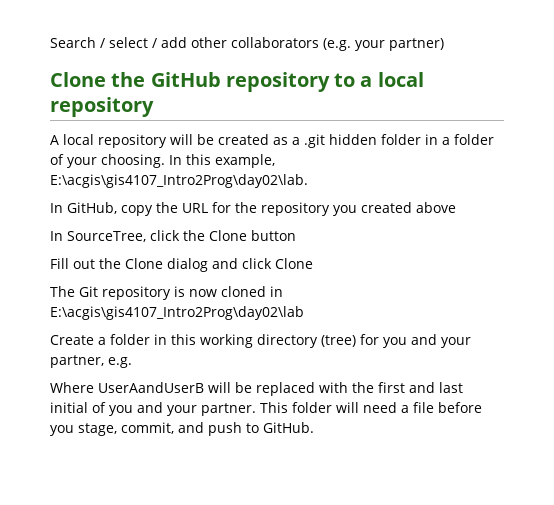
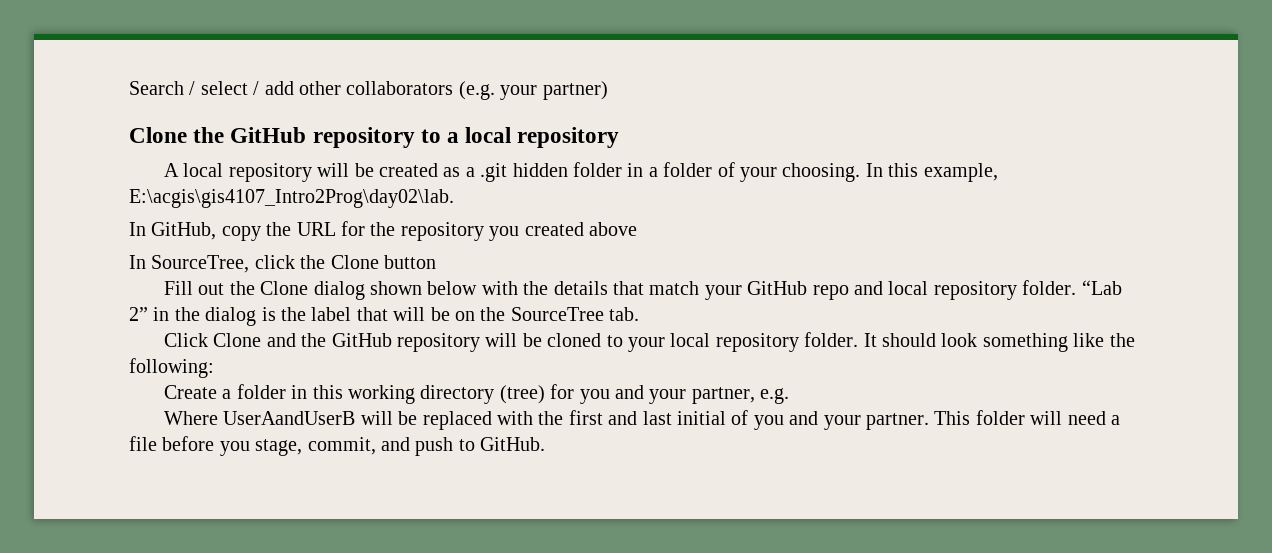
- Fill out the Clone dialog and click Clone
- The Git repository is now cloned in E:\acgis\gis4107_Intro2Prog\day02\lab
+ Fill out the Clone dialog shown below with the details that match your GitHub repo and local repository folder. “Lab 2” in the dialog is the label that will be on the SourceTree tab.
+ Click Clone and the GitHub repository will be cloned to your local repository folder. It should look something like the following:

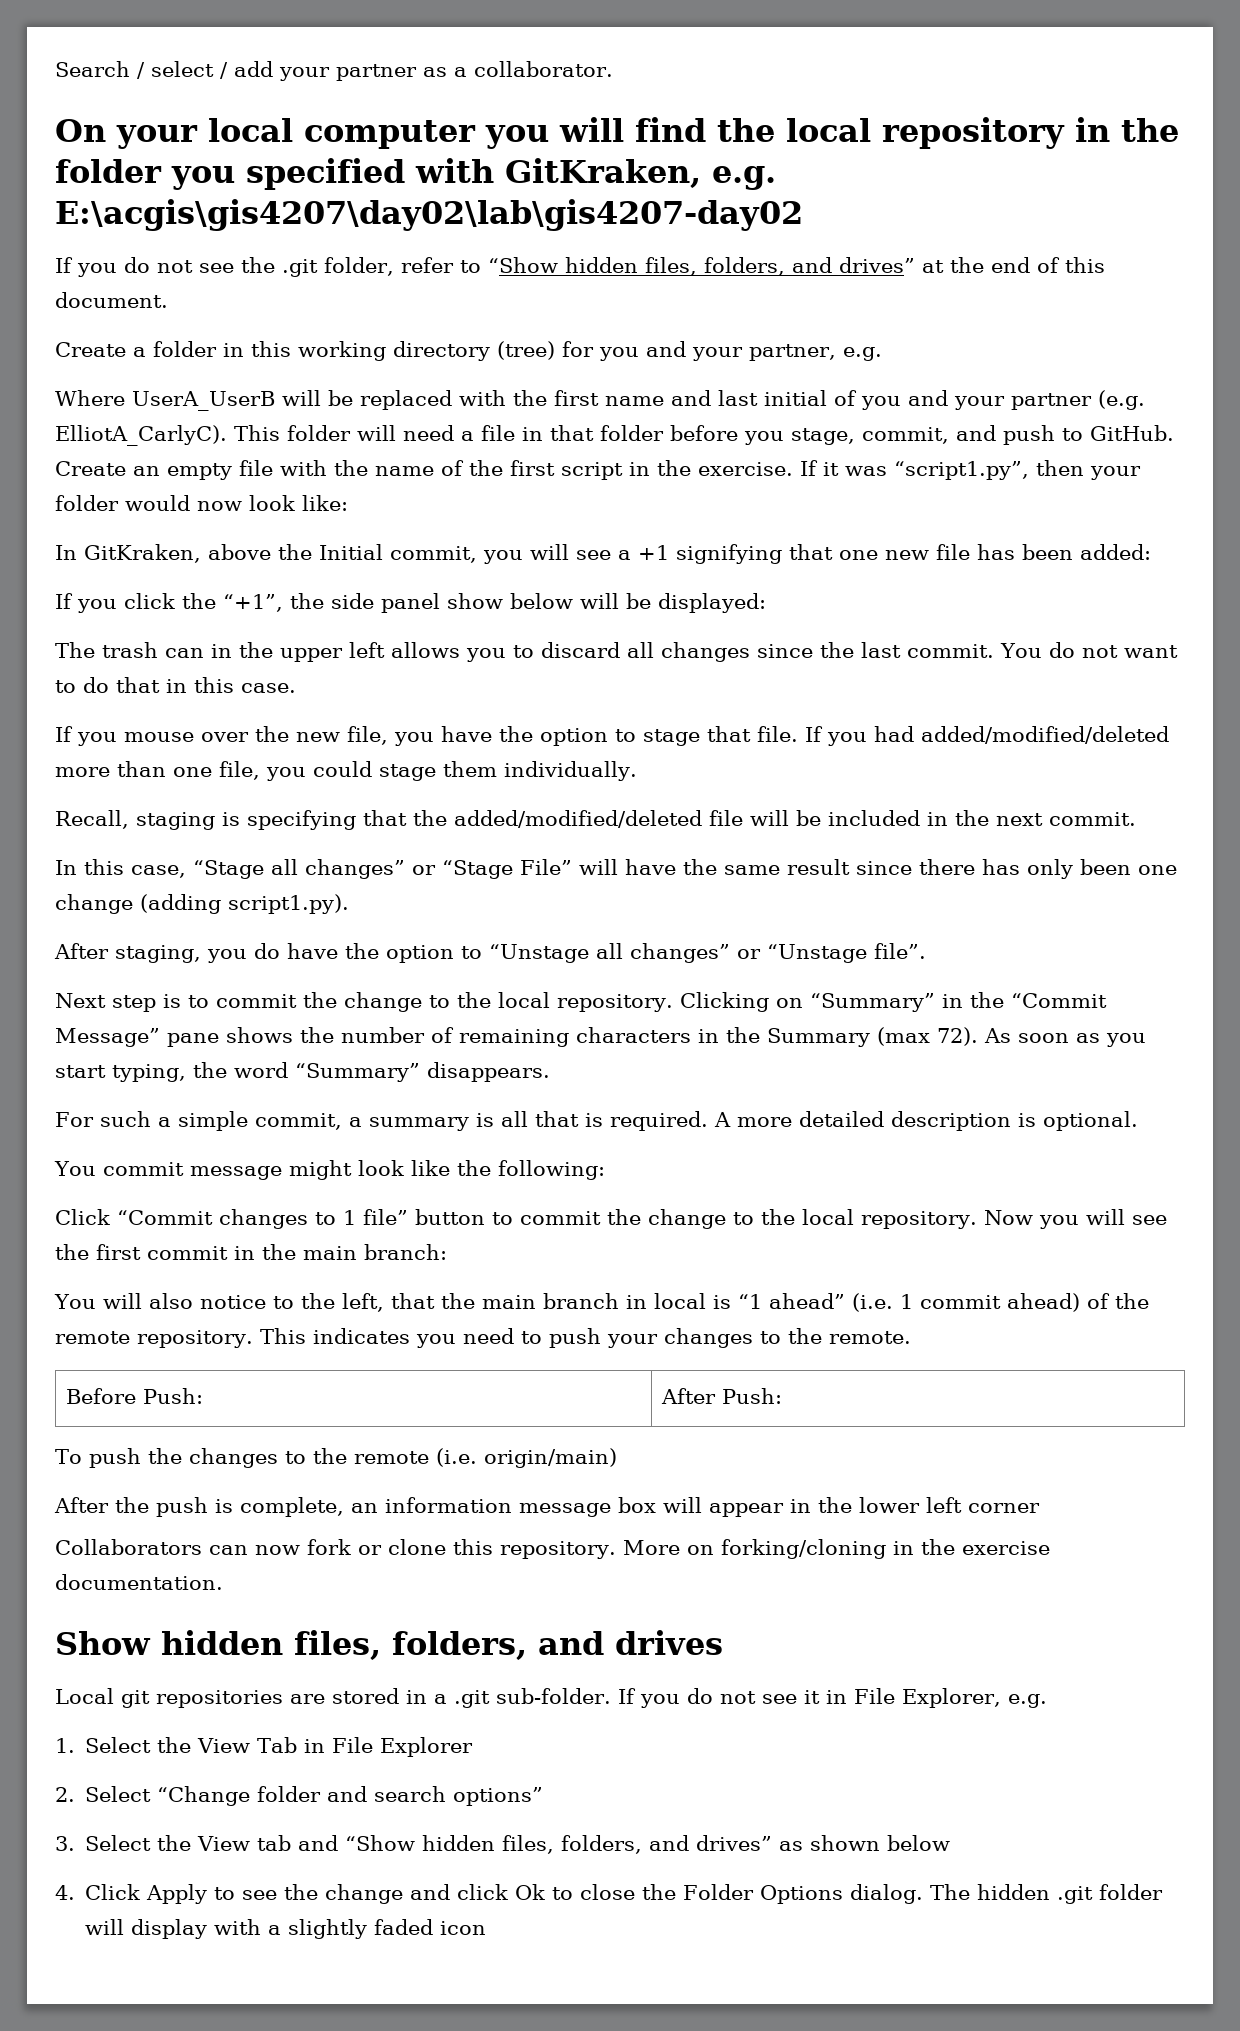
- Search / select / add other collaborators (e.g. your partner)
- Clone the GitHub repository to a local repository
- A local repository will be created as a .git hidden folder in a folder of your choosing. In this example, E:\acgis\gis4107_Intro2Prog\day02\lab.
- In GitHub, copy the URL for the repository you created above
- In SourceTree, click the Clone button
- Fill out the Clone dialog shown below with the details that match your GitHub repo and local repository folder. “Lab 2” in the dialog is the label that will be on the SourceTree tab.
- Click Clone and the GitHub repository will be cloned to your local repository folder. It should look something like the following:
+ Search / select / add your partner as a collaborator.
+ On your local computer you will find the local repository in the folder you specified with GitKraken, e.g. E:\acgis\gis4207\day02\lab\gis4207-day02
+ If you do not see the .git folder, refer to “Show hidden files, folders, and drives” at the end of this document.
- Where UserAandUserB will be replaced with the first and last initial of you and your partner.
+ Where UserA_UserB will be replaced with the first name and last initial of you and your partner (e.g. ElliotA_CarlyC).
- This folder will need a file before you stage, commit, and push to GitHub.
+ This folder will need a file in that folder before you stage, commit, and push to GitHub.
+ Create an empty file with the name of the first script in the exercise. If it was “script1.py”, then your folder would now look like:
+ In GitKraken, above the Initial commit, you will see a +1 signifying that one new file has been added:
+ If you click the “+1”, the side panel show below will be displayed:
+ The trash can in the upper left allows you to discard all changes since the last commit. You do not want to do that in this case.
+ If you mouse over the new file, you have the option to stage that file. If you had added/modified/deleted more than one file, you could stage them individually.
+ Recall, staging is specifying that the added/modified/deleted file will be included in the next commit.
+ In this case, “Stage all changes” or “Stage File” will have the same result since there has only been one change (adding script1.py).
+ After staging, you do have the option to “Unstage all changes” or “Unstage file”.
+ Next step is to commit the change to the local repository. Clicking on “Summary” in the “Commit Message” pane shows the number of remaining characters in the Summary (max 72). As soon as you start typing, the word “Summary” disappears.
+ For such a simple commit, a summary is all that is required. A more detailed description is optional.
+ You commit message might look like the following:
+ Click “Commit changes to 1 file” button to commit the change to the local repository. Now you will see the first commit in the main branch:
+ You will also notice to the left, that the main branch in local is “1 ahead” (i.e. 1 commit ahead) of the remote repository. This indicates you need to push your changes to the remote.
+ Before Push: | After Push:
+ To push the changes to the remote (i.e. origin/main)
+ After the push is complete, an information message box will appear in the lower left corner
+ Collaborators can now fork or clone this repository. More on forking/cloning in the exercise documentation.
+ Show hidden files, folders, and drives
+ Local git repositories are stored in a .git sub-folder. If you do not see it in File Explorer, e.g.
+ 1. Select the View Tab in File Explorer
+ 2. Select “Change folder and search options”
+ 3. Select the View tab and “Show hidden files, folders, and drives” as shown below
+ 4. Click Apply to see the change and click Ok to close the Folder Options dialog. The hidden .git folder will display with a slightly faded icon

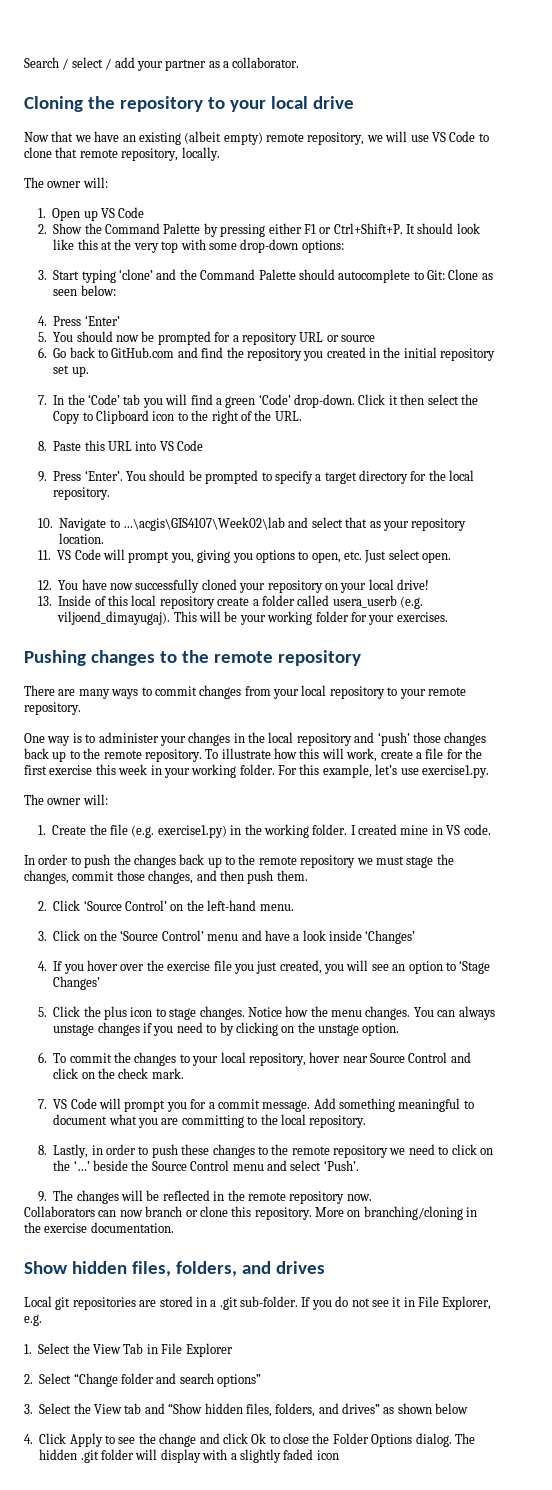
- On your local computer you will find the local repository in the folder you specified with GitKraken, e.g. E:\acgis\gis4207\day02\lab\gis4207-day02
- If you do not see the .git folder, refer to “Show hidden files, folders, and drives” at the end of this document.
- Create a folder in this working directory (tree) for you and your partner, e.g.
- Where UserA_UserB will be replaced with the first name and last initial of you and your partner (e.g. ElliotA_CarlyC). This folder will need a file in that folder before you stage, commit, and push to GitHub. Create an empty file with the name of the first script in the exercise. If it was “script1.py”, then your folder would now look like:
- In GitKraken, above the Initial commit, you will see a +1 signifying that one new file has been added:
- If you click the “+1”, the side panel show below will be displayed:
- The trash can in the upper left allows you to discard all changes since the last commit. You do not want to do that in this case.
- If you mouse over the new file, you have the option to stage that file. If you had added/modified/deleted more than one file, you could stage them individually.
- Recall, staging is specifying that the added/modified/deleted file will be included in the next commit.
- In this case, “Stage all changes” or “Stage File” will have the same result since there has only been one change (adding script1.py).
- After staging, you do have the option to “Unstage all changes” or “Unstage file”.
- Next step is to commit the change to the local repository. Clicking on “Summary” in the “Commit Message” pane shows the number of remaining characters in the Summary (max 72). As soon as you start typing, the word “Summary” disappears.
- For such a simple commit, a summary is all that is required. A more detailed description is optional.
- You commit message might look like the following:
- Click “Commit changes to 1 file” button to commit the change to the local repository. Now you will see the first commit in the main branch:
- You will also notice to the left, that the main branch in local is “1 ahead” (i.e. 1 commit ahead) of the remote repository. This indicates you need to push your changes to the remote.
- Before Push: | After Push:
- To push the changes to the remote (i.e. origin/main)
- After the push is complete, an information message box will appear in the lower left corner
+ Cloning the repository to your local drive
+ Now that we have an existing (albeit empty) remote repository, we will use VS Code to clone that remote repository, locally.
+ The owner will:
+ 1. Open up VS Code
+ 2. Show the Command Palette by pressing either F1 or Ctrl+Shift+P. It should look like this at the very top with some drop-down options:
+ 3. Start typing ‘clone’ and the Command Palette should autocomplete to Git: Clone as seen below:
+ 4. Press ‘Enter’
+ 5. You should now be prompted for a repository URL or source
+ 6. Go back to GitHub.com and find the repository you created in the initial repository set up.
+ 7. In the ‘Code’ tab you will find a green ‘Code’ drop-down. Click it then select the Copy to Clipboard icon to the right of the URL.
+ 8. Paste this URL into VS Code
+ 9. Press ‘Enter’. You should be prompted to specify a target directory for the local repository.
+ 10. Navigate to …\acgis\GIS4107\Week02\lab and select that as your repository location.
+ 11. VS Code will prompt you, giving you options to open, etc. Just select open.
+ 12. You have now successfully cloned your repository on your local drive!
+ 13. Inside of this local repository create a folder called usera_userb (e.g. viljoend_dimayugaj). This will be your working folder for your exercises.
+ Pushing changes to the remote repository
+ There are many ways to commit changes from your local repository to your remote repository.
+ One way is to administer your changes in the local repository and ‘push’ those changes back up to the remote repository. To illustrate how this will work, create a file for the first exercise this week in your working folder. For this example, let’s use exercise1.py.
+ The owner will:
+ 1. Create the file (e.g. exercise1.py) in the working folder. I created mine in VS code.
+ In order to push the changes back up to the remote repository we must stage the changes, commit those changes, and then push them.
+ 2. Click ‘Source Control’ on the left-hand menu.
+ 3. Click on the ‘Source Control’ menu and have a look inside ‘Changes’
+ 4. If you hover over the exercise file you just created, you will see an option to ‘Stage Changes’
+ 5. Click the plus icon to stage changes. Notice how the menu changes. You can always unstage changes if you need to by clicking on the unstage option.
+ 6. To commit the changes to your local repository, hover near Source Control and click on the check mark.
+ 7. VS Code will prompt you for a commit message. Add something meaningful to document what you are committing to the local repository.
+ 8. Lastly, in order to push these changes to the remote repository we need to click on the ‘…’ beside the Source Control menu and select ‘Push’.
+ 9. The changes will be reflected in the remote repository now.
- Collaborators can now fork or clone this repository.
+ Collaborators can now branch or clone this repository.
- More on forking/cloning in the exercise documentation.
+ More on branching/cloning in the exercise documentation.

